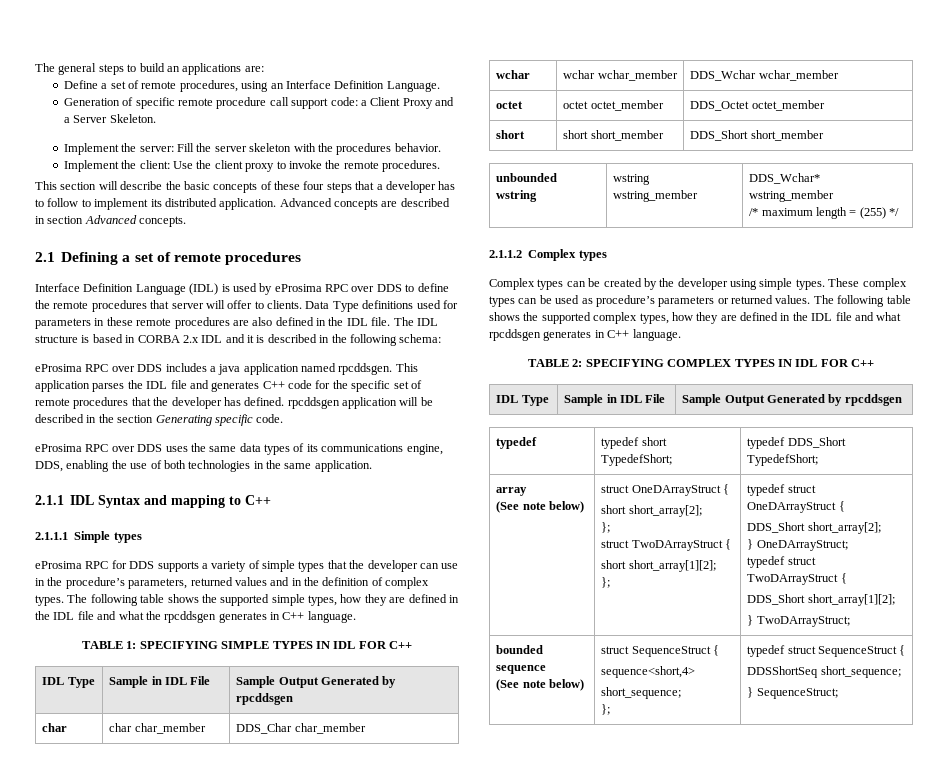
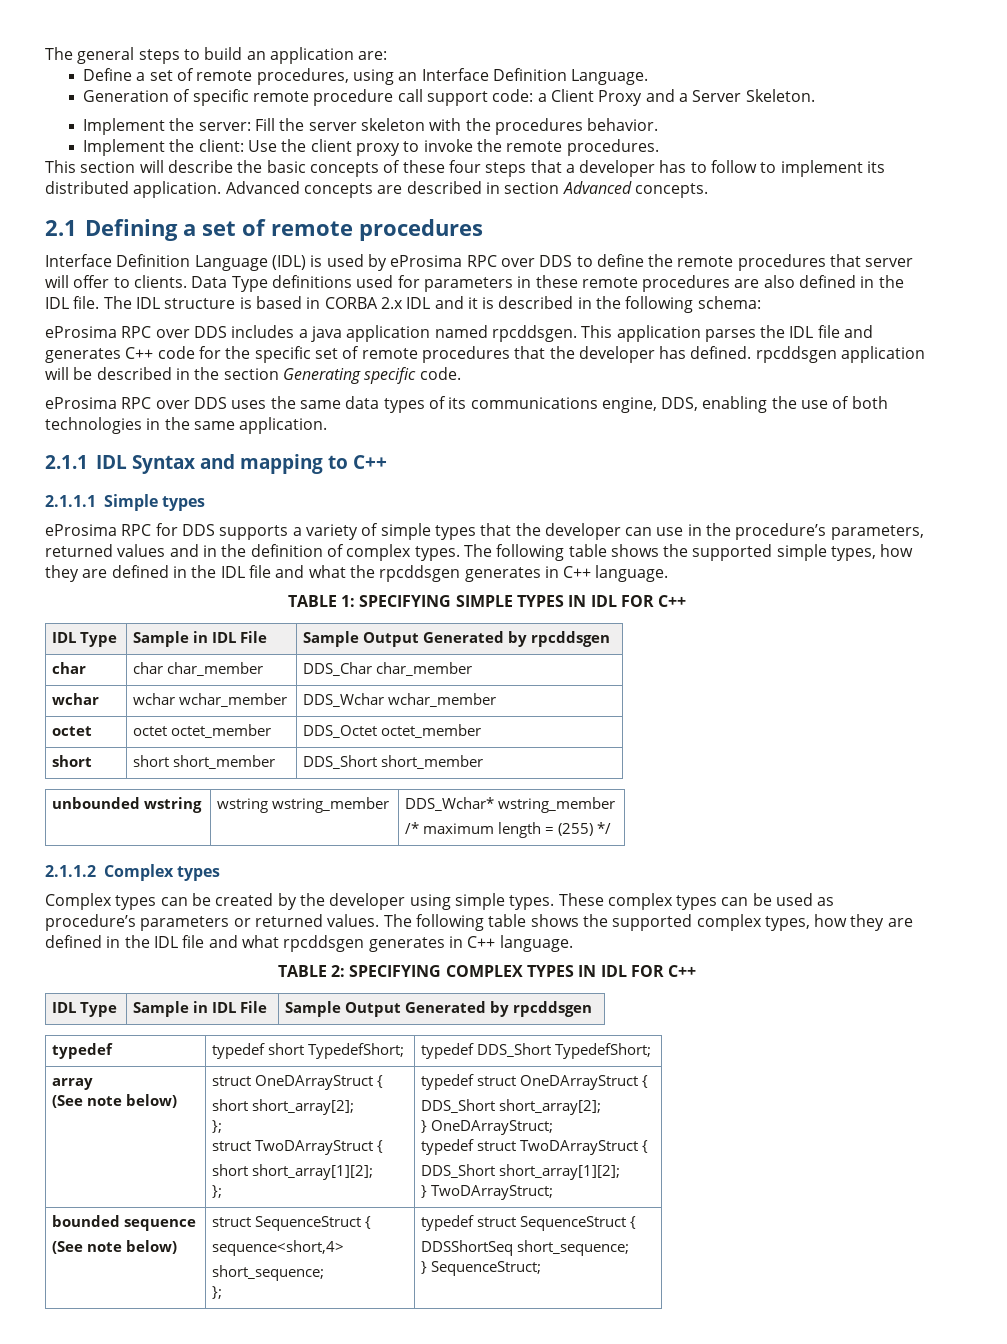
- The general steps to build an applications are:
+ The general steps to build an application are:

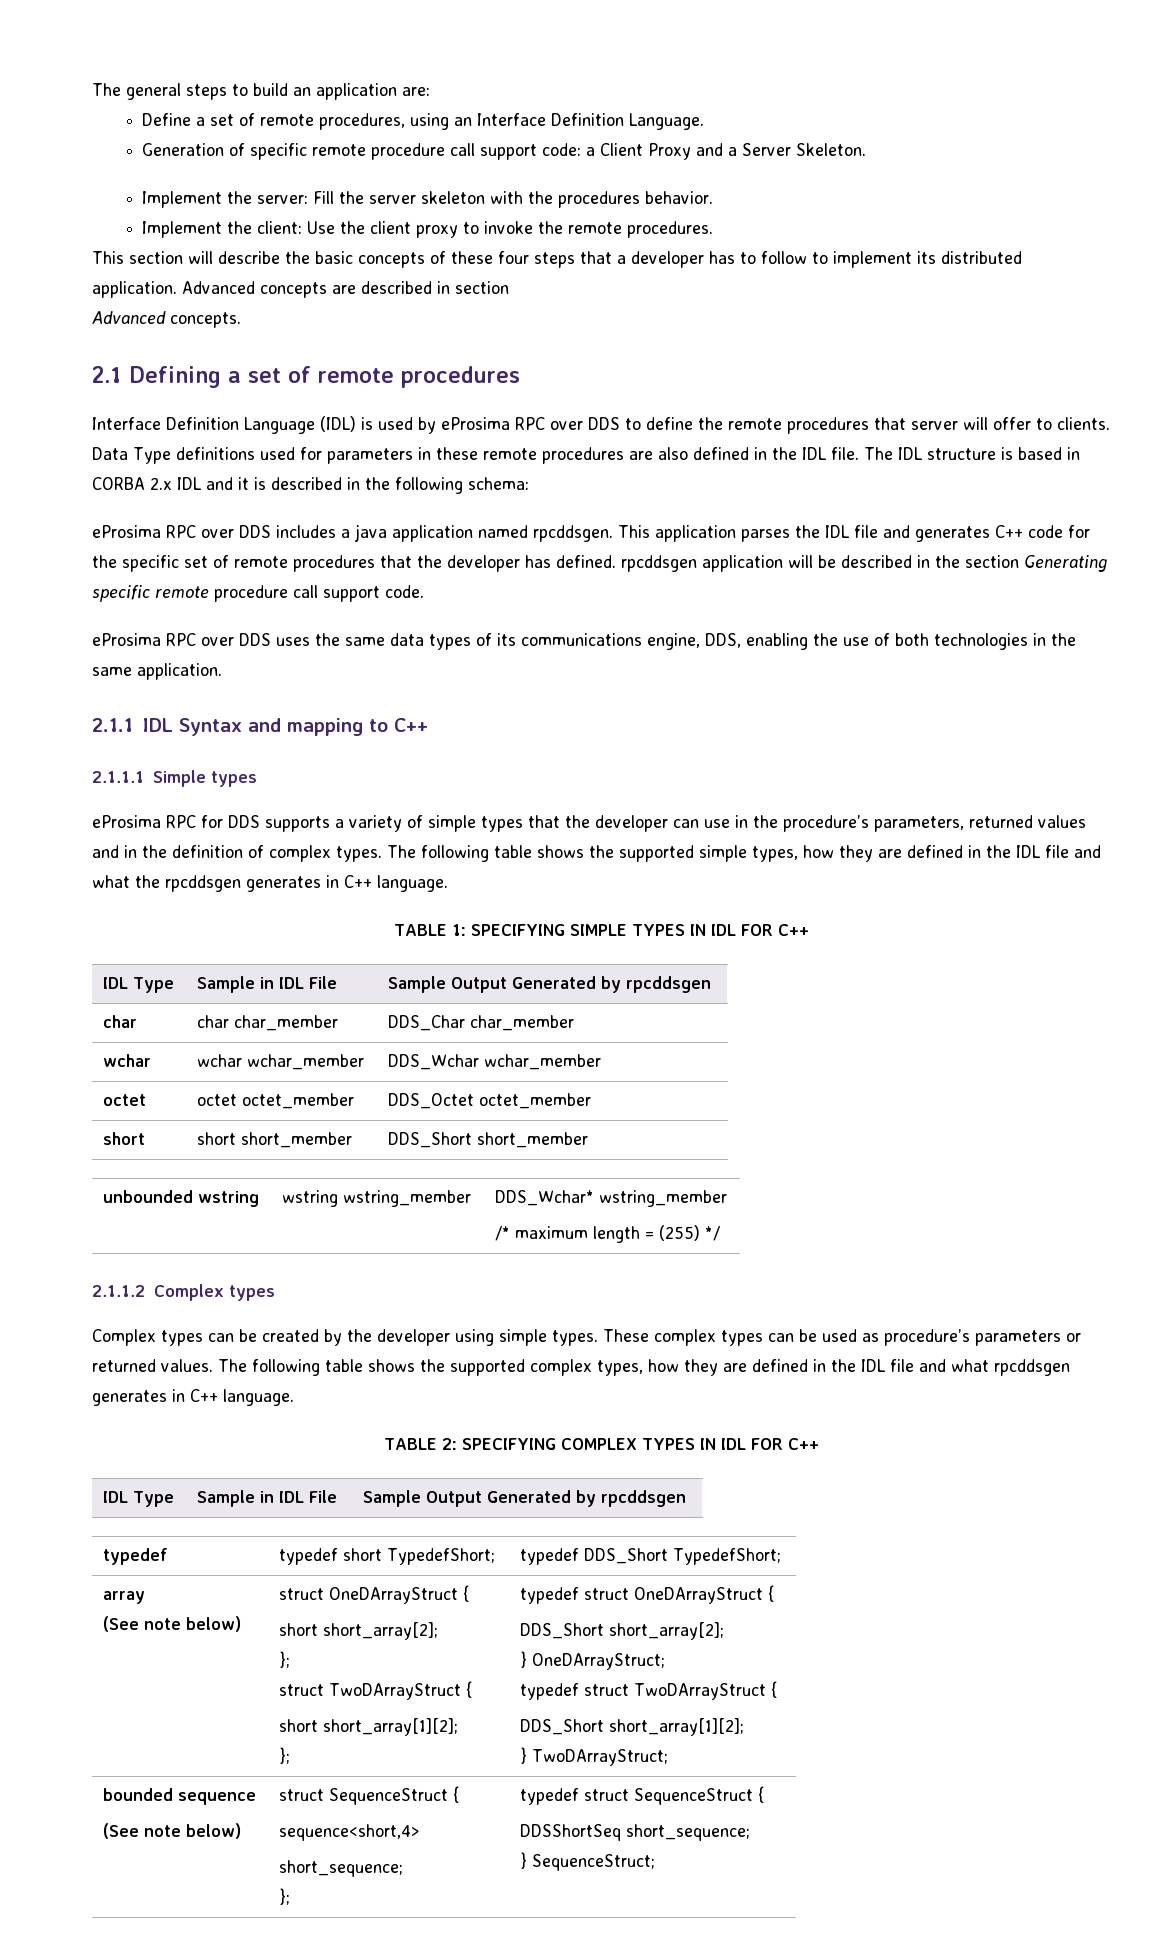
- Advanced concepts are described in section Advanced concepts.
+ Advanced concepts are described in section
+ Advanced concepts.
- This application parses the IDL file and generates C++ code for the specific set of remote procedures that the developer has defined. rpcddsgen application will be described in the section Generating specific code.
+ This application parses the IDL file and generates C++ code for the specific set of remote procedures that the developer has defined. rpcddsgen application will be described in the section Generating specific remote procedure call support code.

